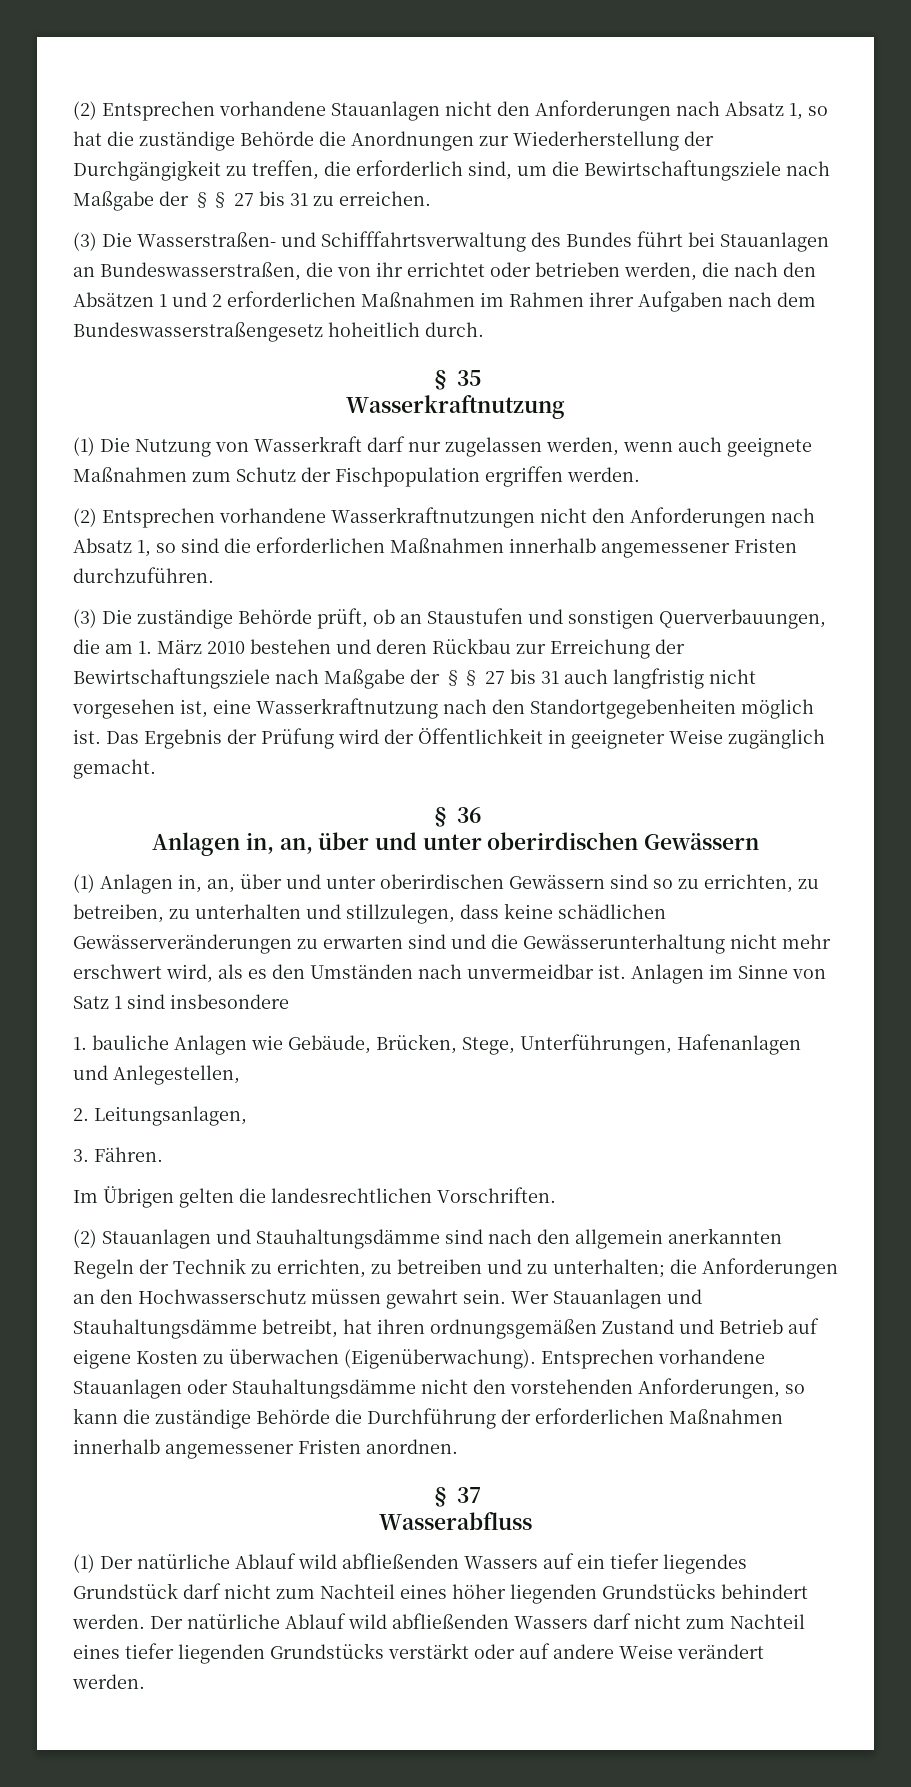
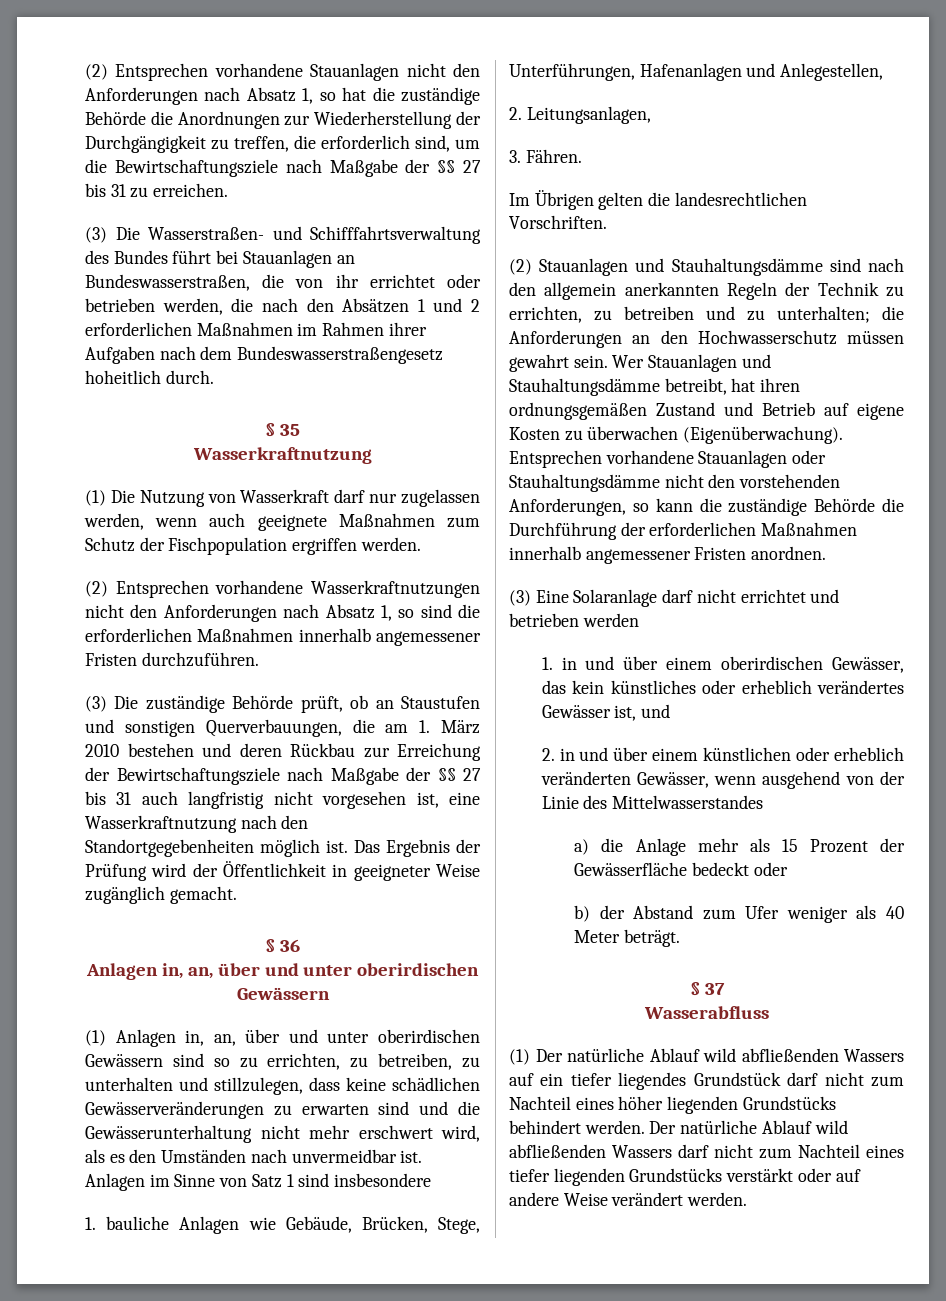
+ (3) Eine Solaranlage darf nicht errichtet und betrieben werden
+ 1. in und über einem oberirdischen Gewässer, das kein künstliches oder erheblich verändertes Gewässer ist, und
+ 2. in und über einem künstlichen oder erheblich veränderten Gewässer, wenn ausgehend von der Linie des Mittelwasserstandes
+ a) die Anlage mehr als 15 Prozent der Gewässerfläche bedeckt oder
+ b) der Abstand zum Ufer weniger als 40 Meter beträgt.

